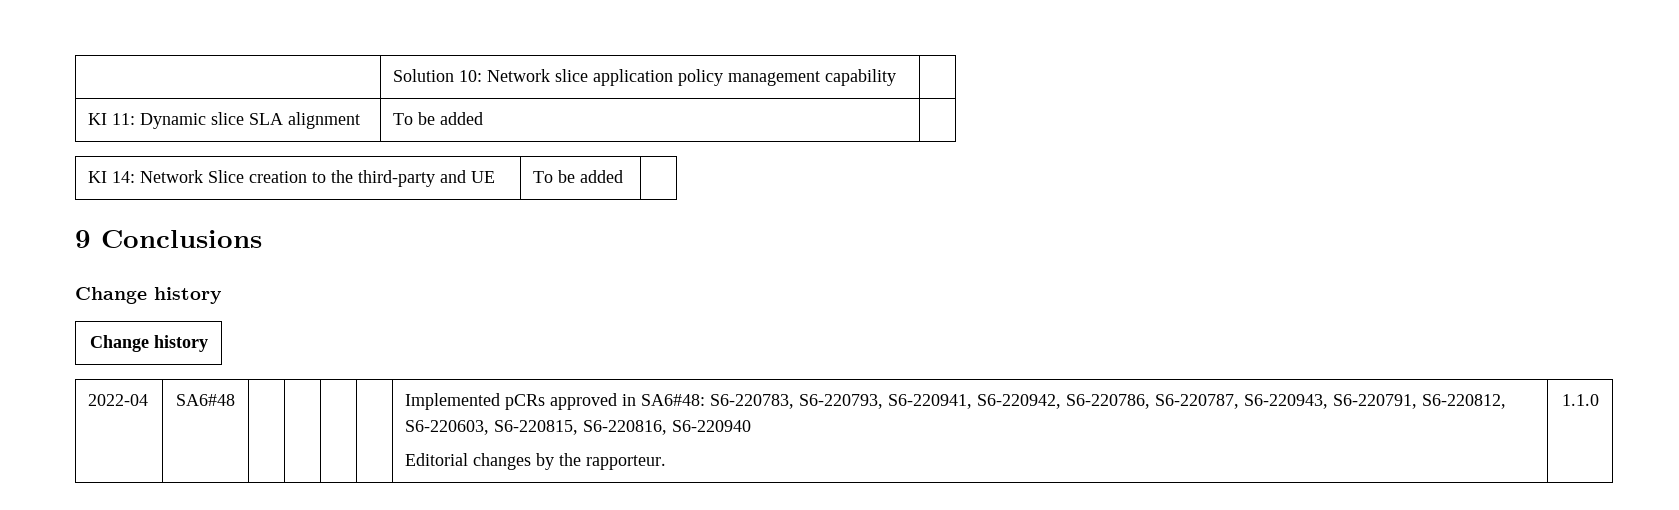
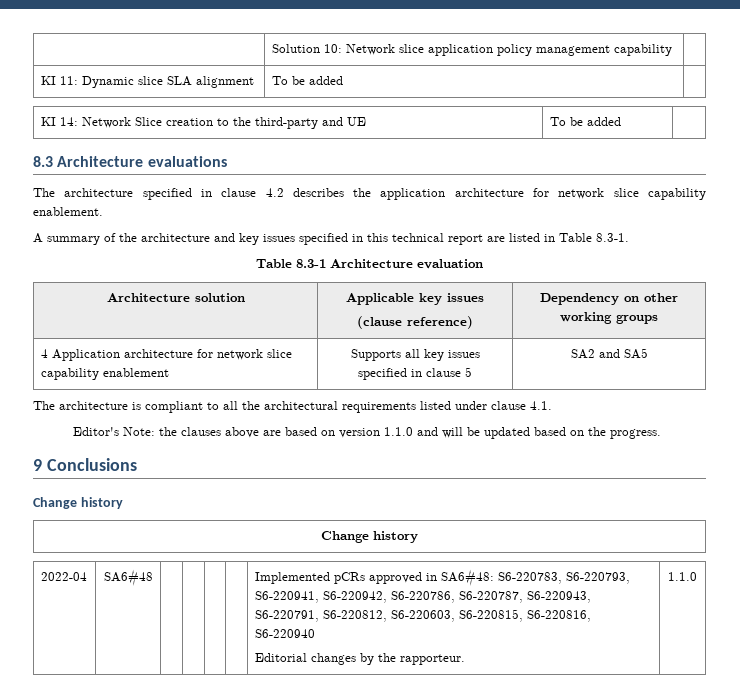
+ 8.3 Architecture evaluations
+ The architecture specified in clause 4.2 describes the application architecture for network slice capability enablement.
+ A summary of the architecture and key issues specified in this technical report are listed in Table 8.3-1.
+ Table 8.3-1 Architecture evaluation
+ Architecture solution | Applicable key issues
+ (clause reference) | Dependency on other working groups
+ 4 Application architecture for network slice capability enablement | Supports all key issues specified in clause 5 | SA2 and SA5
+ The architecture is compliant to all the architectural requirements listed under clause 4.1.
+ Editor's Note: the clauses above are based on version 1.1.0 and will be updated based on the progress.

